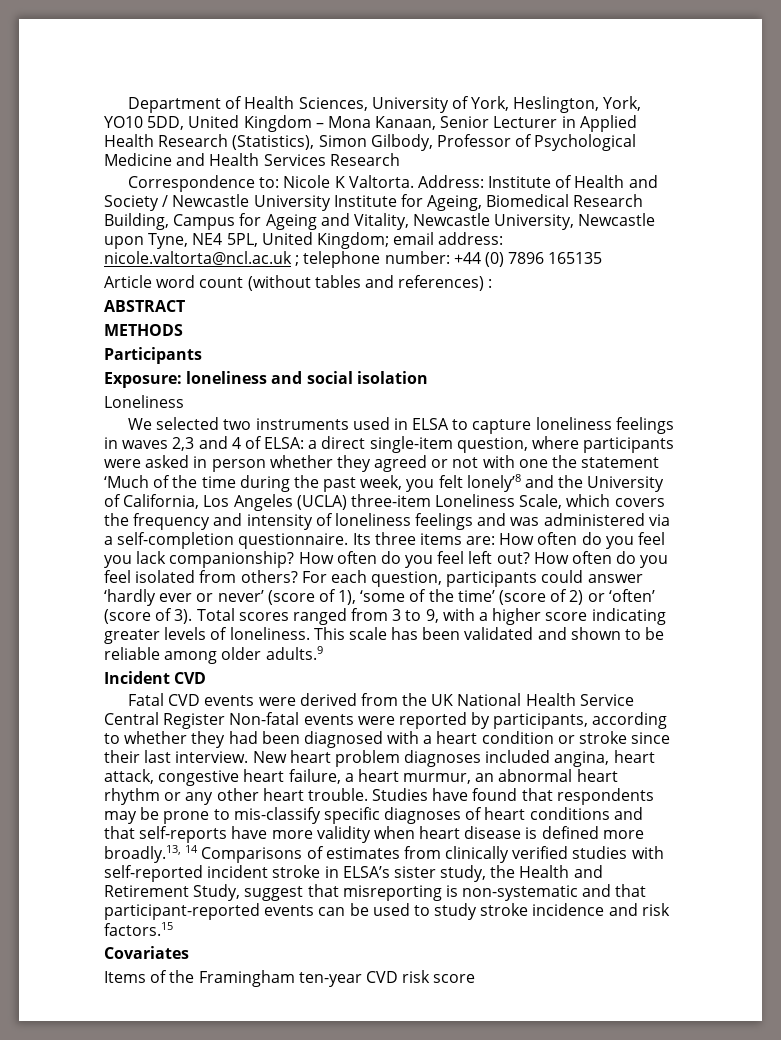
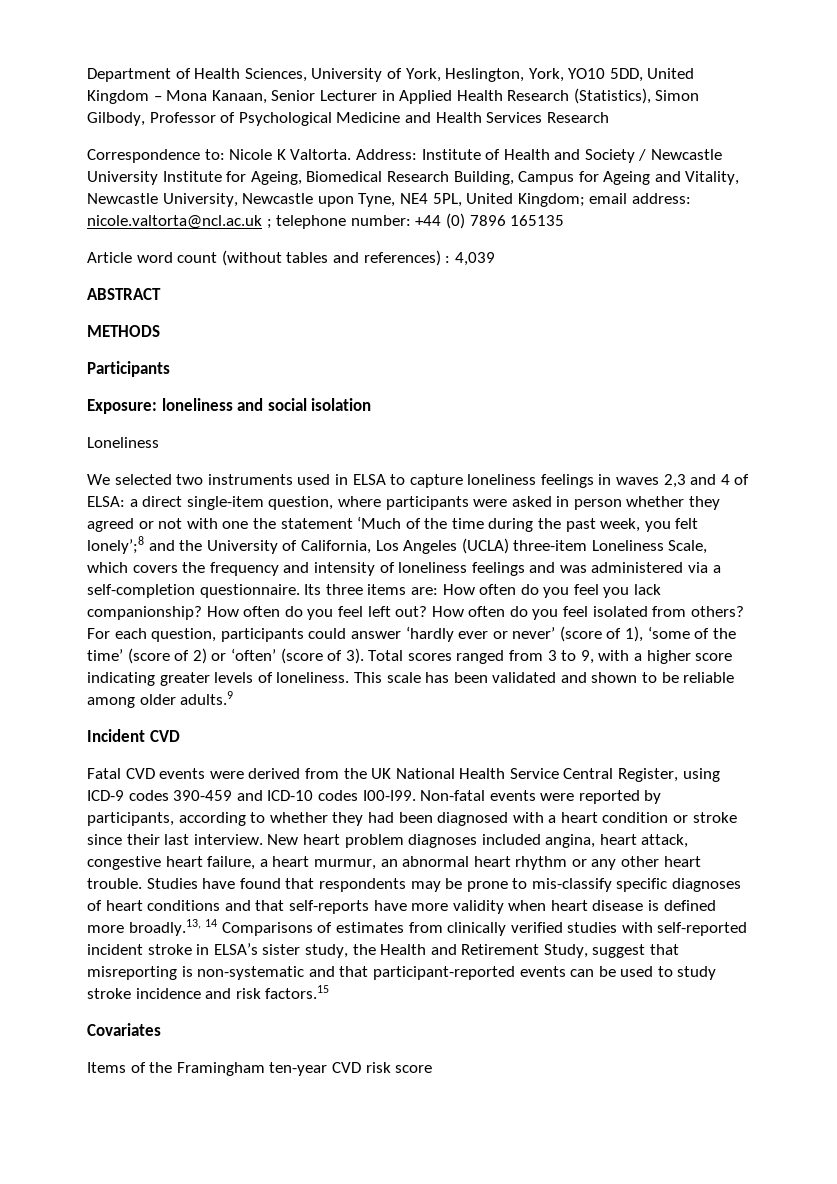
- Article word count (without tables and references) :
+ Article word count (without tables and references) : 4,039
- a direct single-item question, where participants were asked in person whether they agreed or not with one the statement ‘Much of the time during the past week, you felt lonely’8 and the University of California, Los Angeles (UCLA) three-item Loneliness Scale, which covers the frequency and intensity of loneliness feelings and was administered via a self-completion questionnaire.
+ a direct single-item question, where participants were asked in person whether they agreed or not with one the statement ‘Much of the time during the past week, you felt lonely’;8 and the University of California, Los Angeles (UCLA) three-item Loneliness Scale, which covers the frequency and intensity of loneliness feelings and was administered via a self-completion questionnaire.
- Fatal CVD events were derived from the UK National Health Service Central Register Non-fatal events were reported by participants, according to whether they had been diagnosed with a heart condition or stroke since their last interview.
+ Fatal CVD events were derived from the UK National Health Service Central Register, using ICD-9 codes 390-459 and ICD-10 codes I00-I99. Non-fatal events were reported by participants, according to whether they had been diagnosed with a heart condition or stroke since their last interview.

